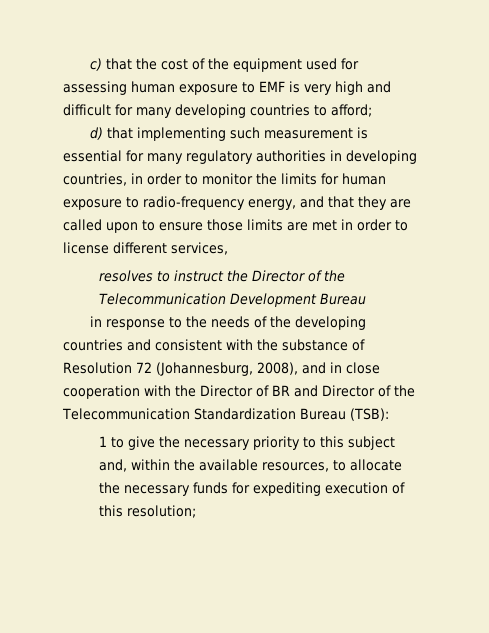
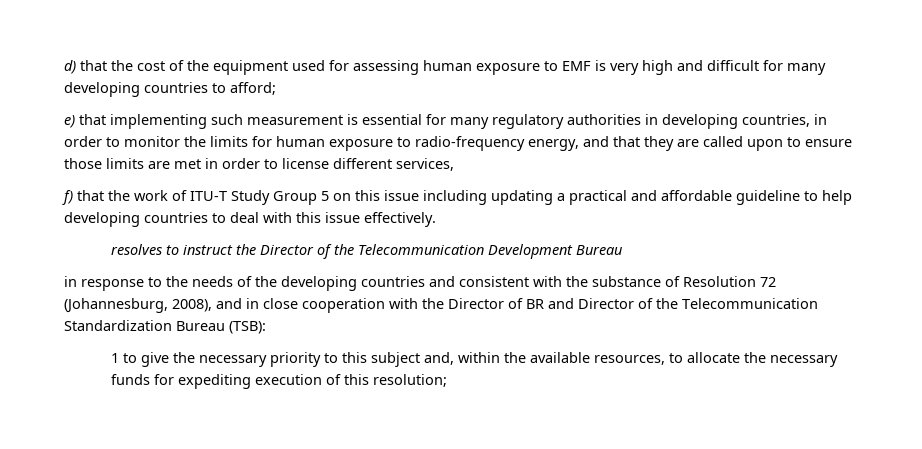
- c) that the cost of the equipment used for assessing human exposure to EMF is very high and difficult for many developing countries to afford;
+ d) that the cost of the equipment used for assessing human exposure to EMF is very high and difficult for many developing countries to afford;
- d) that implementing such measurement is essential for many regulatory authorities in developing countries, in order to monitor the limits for human exposure to radio-frequency energy, and that they are called upon to ensure those limits are met in order to license different services,
+ e) that implementing such measurement is essential for many regulatory authorities in developing countries, in order to monitor the limits for human exposure to radio-frequency energy, and that they are called upon to ensure those limits are met in order to license different services,
+ f) that the work of ITU-T Study Group 5 on this issue including updating a practical and affordable guideline to help developing countries to deal with this issue effectively.

